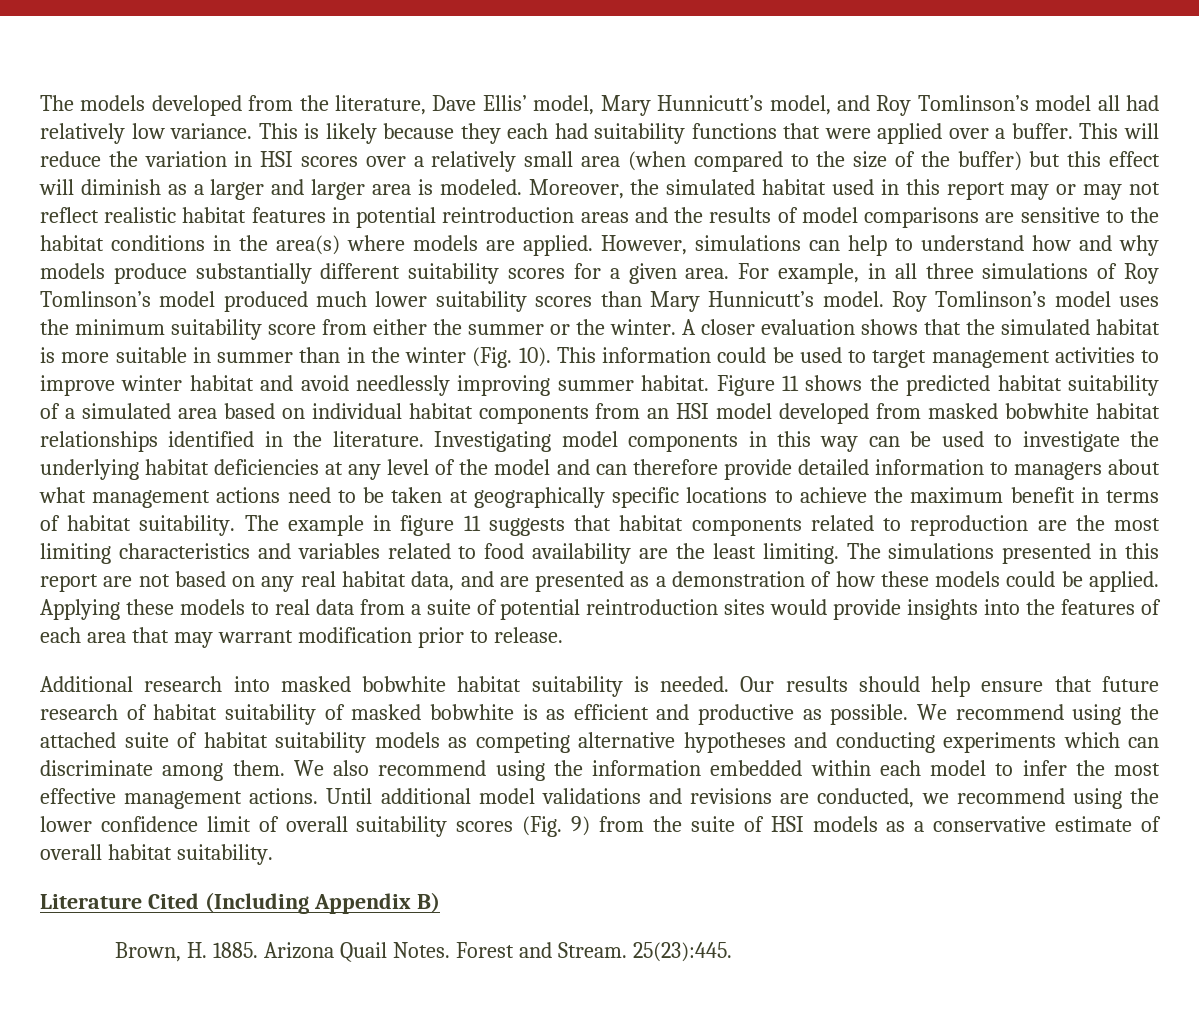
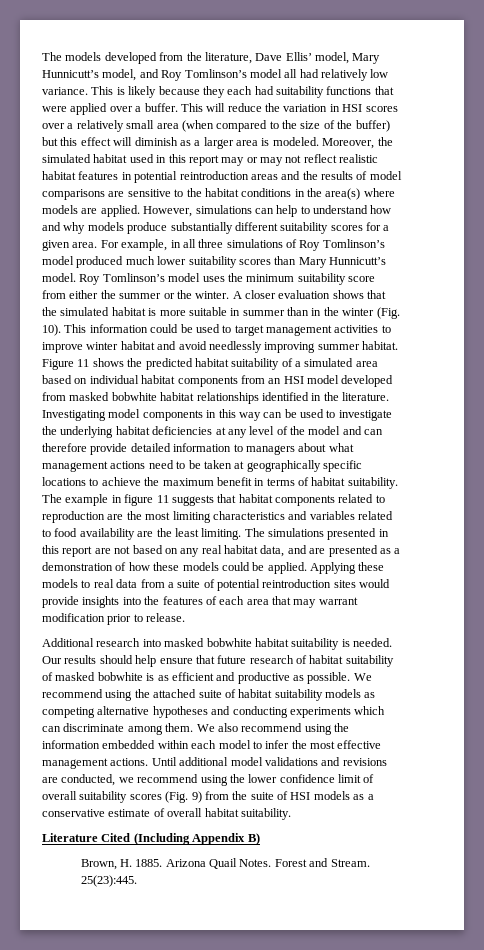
- This will reduce the variation in HSI scores over a relatively small area (when compared to the size of the buffer) but this effect will diminish as a larger and larger area is modeled.
+ This will reduce the variation in HSI scores over a relatively small area (when compared to the size of the buffer) but this effect will diminish as a larger area is modeled.

